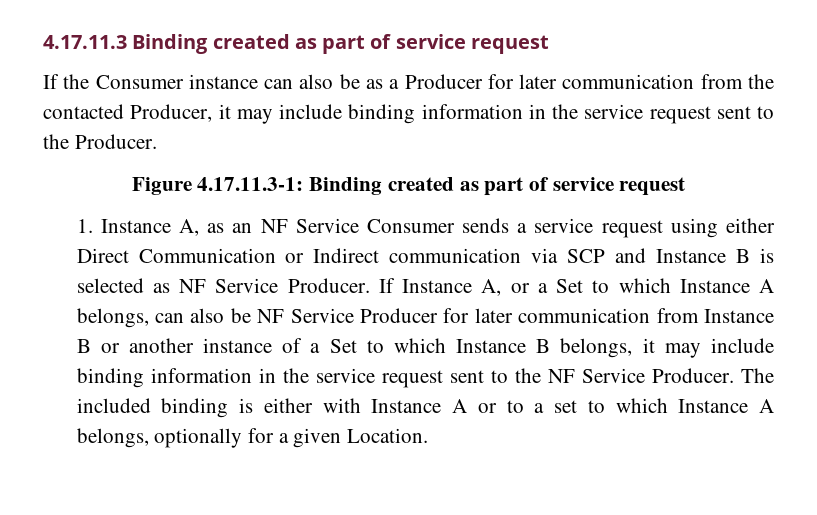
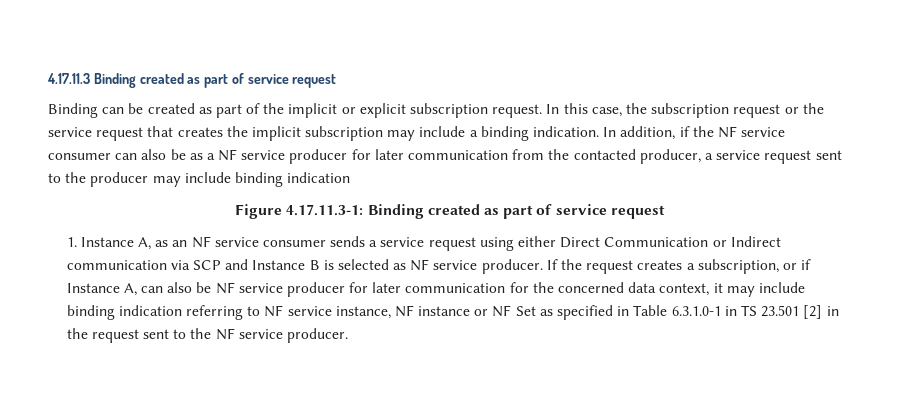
- If the Consumer instance can also be as a Producer for later communication from the contacted Producer, it may include binding information in the service request sent to the Producer.
+ Binding can be created as part of the implicit or explicit subscription request. In this case, the subscription request or the service request that creates the implicit subscription may include a binding indication. In addition, if the NF service consumer can also be as a NF service producer for later communication from the contacted producer, a service request sent to the producer may include binding indication
- 1. Instance A, as an NF Service Consumer sends a service request using either Direct Communication or Indirect communication via SCP and Instance B is selected as NF Service Producer. If Instance A, or a Set to which Instance A belongs, can also be NF Service Producer for later communication from Instance B or another instance of a Set to which Instance B belongs, it may include binding information in the service request sent to the NF Service Producer. The included binding is either with Instance A or to a set to which Instance A belongs, optionally for a given Location.
+ 1. Instance A, as an NF service consumer sends a service request using either Direct Communication or Indirect communication via SCP and Instance B is selected as NF service producer. If the request creates a subscription, or if Instance A, can also be NF service producer for later communication for the concerned data context, it may include binding indication referring to NF service instance, NF instance or NF Set as specified in Table 6.3.1.0-1 in TS 23.501 [2] in the request sent to the NF service producer.

